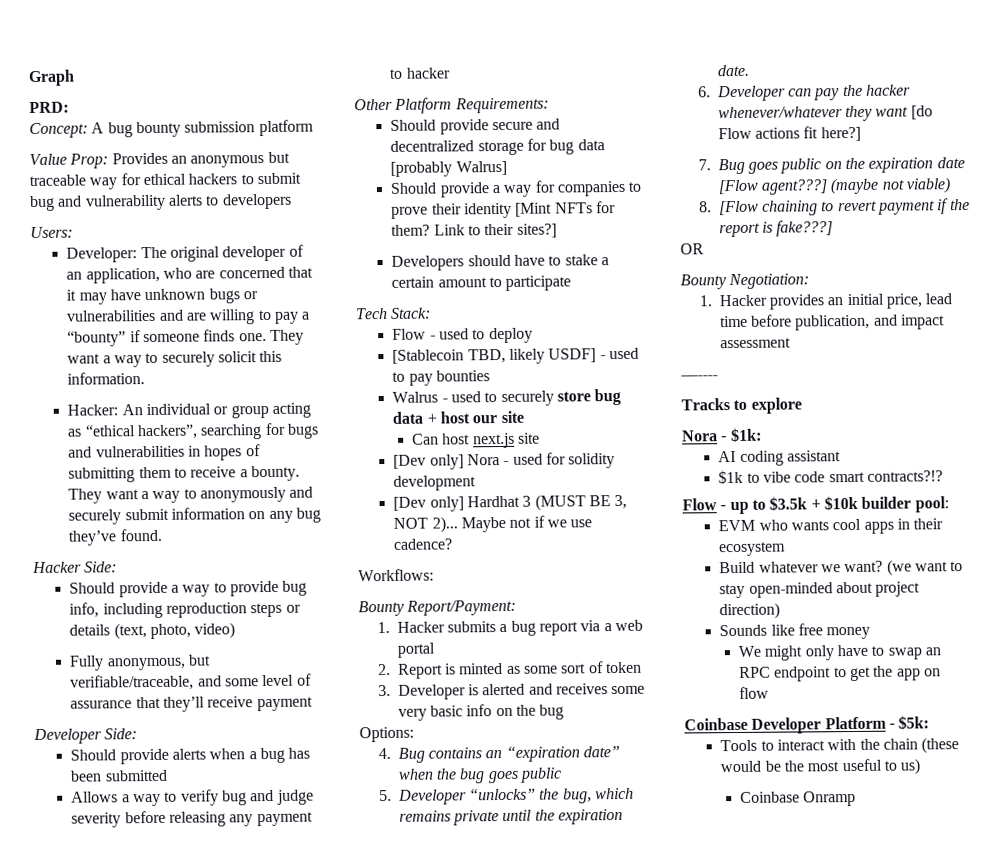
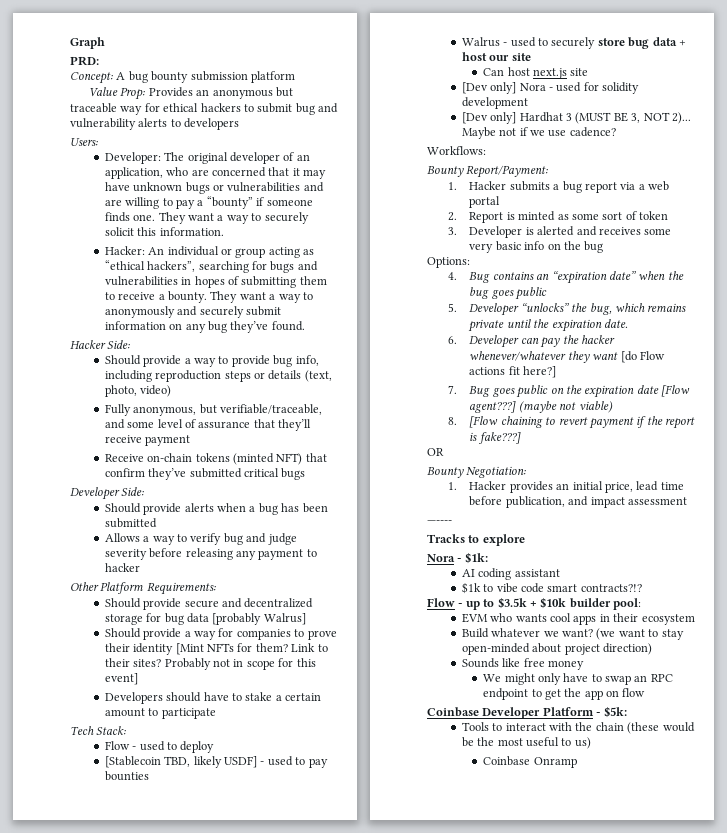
+ Receive on-chain tokens (minted NFT) that confirm they’ve submitted critical bugs
- Link to their sites?]
+ Link to their sites? Probably not in scope for this event]

